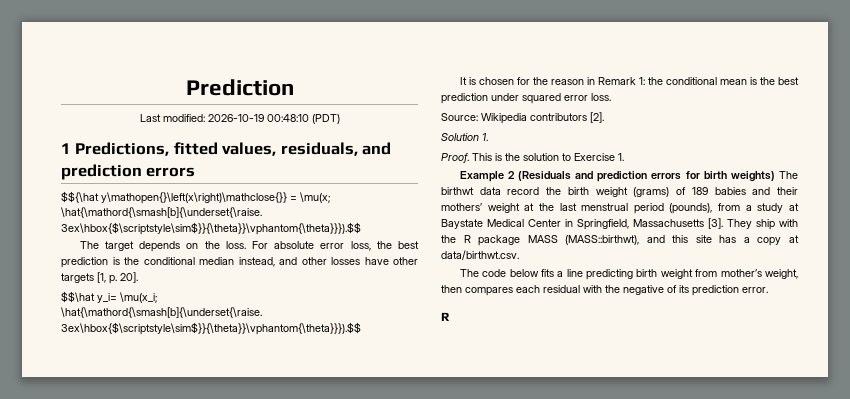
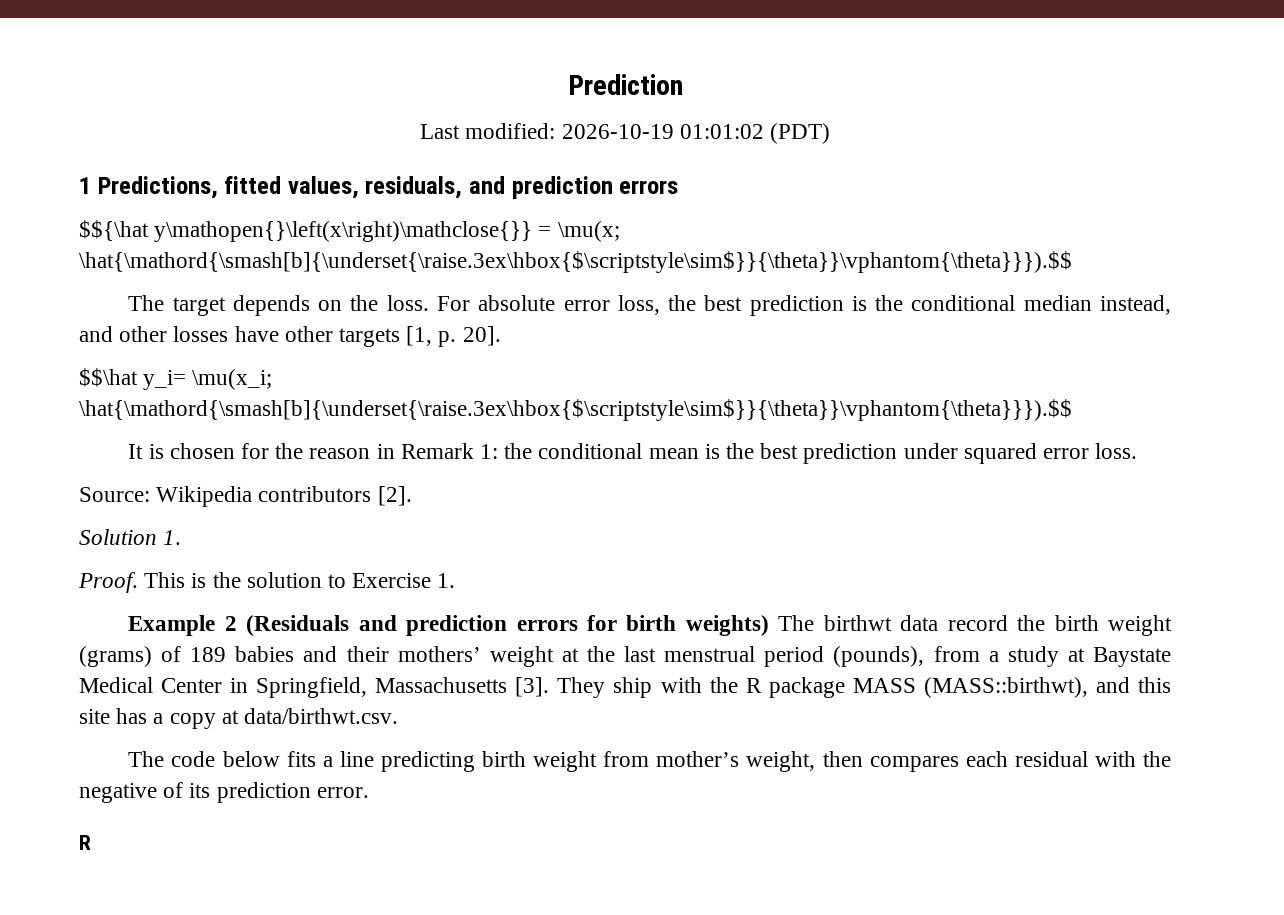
- Last modified: 2026-10-19 00:48:10 (PDT)
+ Last modified: 2026-10-19 01:01:02 (PDT)

